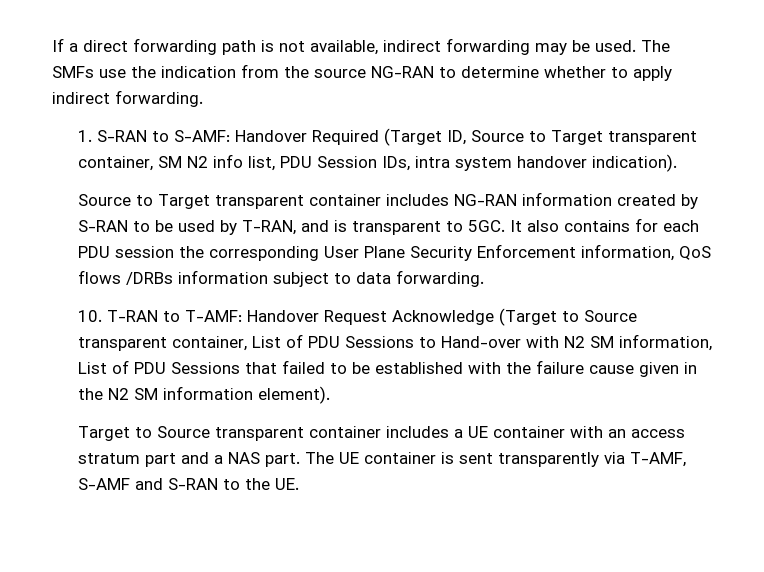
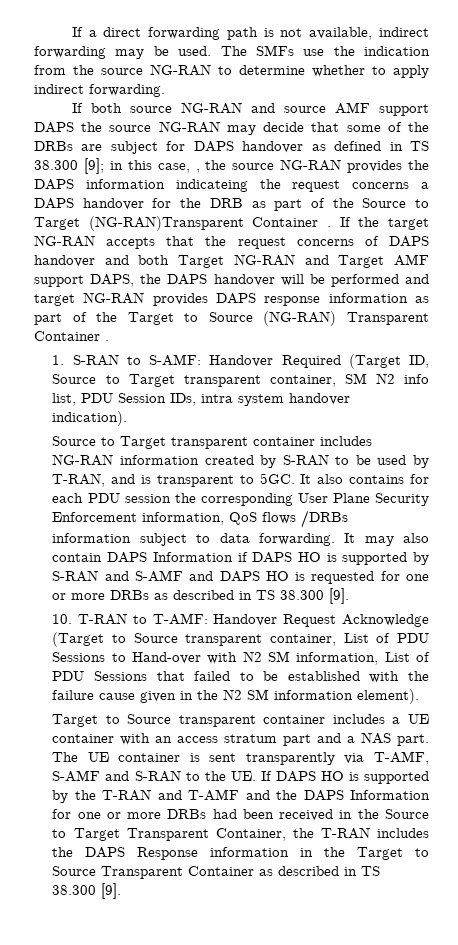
+ If both source NG-RAN and source AMF support DAPS the source NG-RAN may decide that some of the DRBs are subject for DAPS handover as defined in TS 38.300 [9]; in this case, , the source NG-RAN provides the DAPS information indicateing the request concerns a DAPS handover for the DRB as part of the Source to Target (NG-RAN)Transparent Container . If the target NG-RAN accepts that the request concerns of DAPS handover and both Target NG-RAN and Target AMF support DAPS, the DAPS handover will be performed and target NG-RAN provides DAPS response information as part of the Target to Source (NG-RAN) Transparent Container .
+ It may also contain DAPS Information if DAPS HO is supported by S-RAN and S-AMF and DAPS HO is requested for one or more DRBs as described in TS 38.300 [9].
- The UE container is sent transparently via T-AMF, S-AMF and S-RAN to the UE.
+ The UE container is sent transparently via T-AMF, S-AMF and S-RAN to the UE. If DAPS HO is supported by the T-RAN and T-AMF and the DAPS Information for one or more DRBs had been received in the Source to Target Transparent Container, the T-RAN includes the DAPS Response information in the Target to Source Transparent Container as described in TS 38.300 [9].

